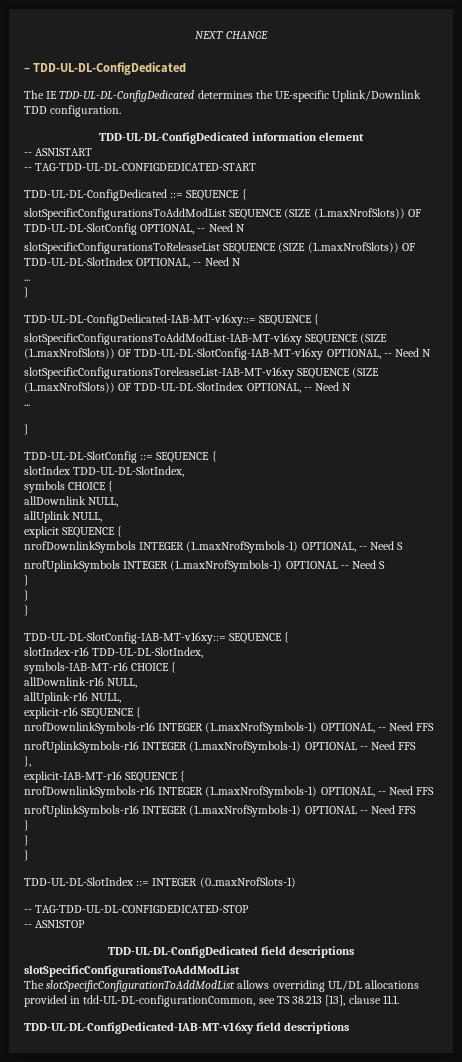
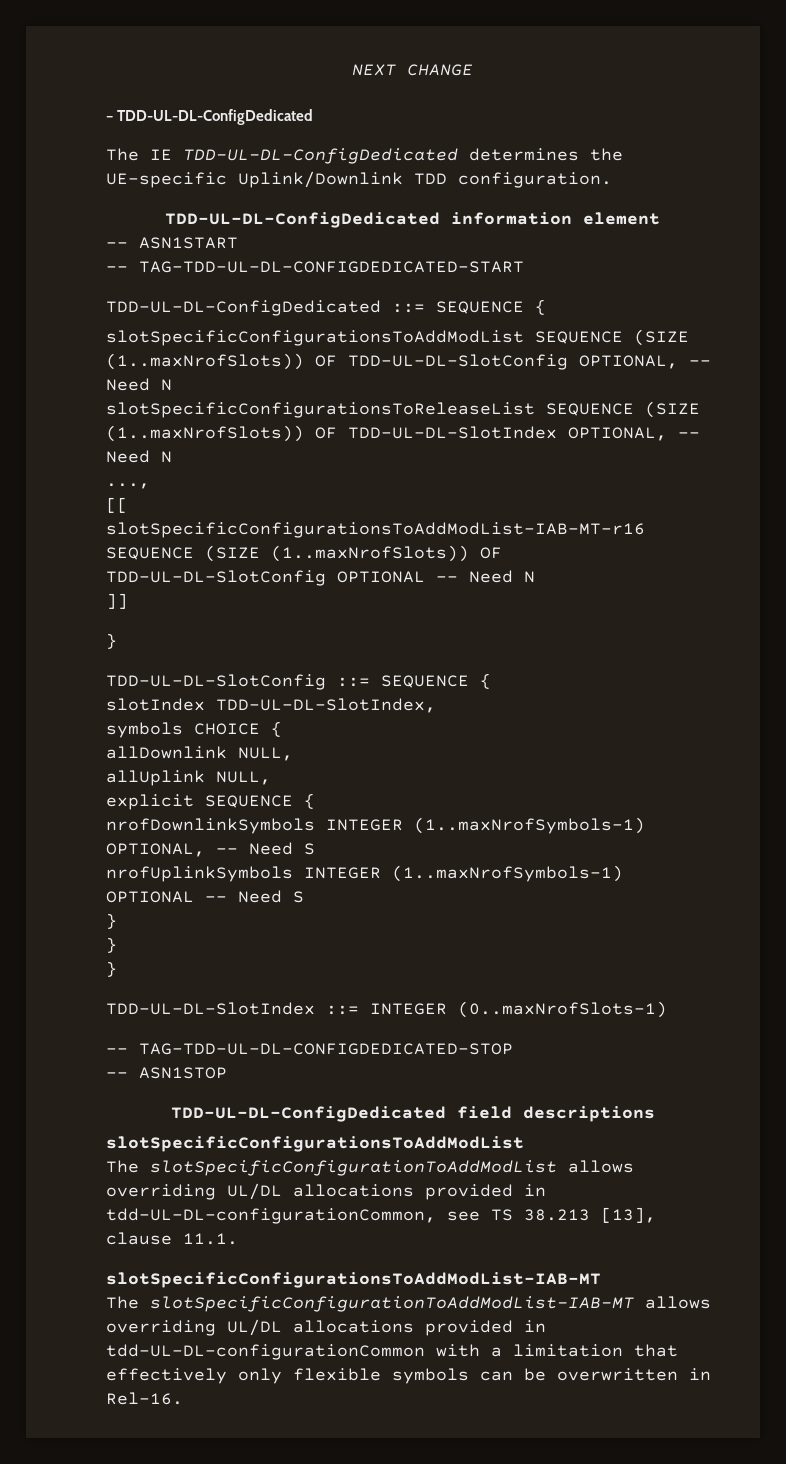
  slotSpecificConfigurationsToReleaseList SEQUENCE (SIZE (1..maxNrofSlots)) OF TDD-UL-DL-SlotIndex OPTIONAL, -- Need N
- ...
- }
- TDD-UL-DL-ConfigDedicated-IAB-MT-v16xy::= SEQUENCE {
- slotSpecificConfigurationsToAddModList-IAB-MT-v16xy SEQUENCE (SIZE (1..maxNrofSlots)) OF TDD-UL-DL-SlotConfig-IAB-MT-v16xy OPTIONAL, -- Need N
- slotSpecificConfigurationsToreleaseList-IAB-MT-v16xy SEQUENCE (SIZE (1..maxNrofSlots)) OF TDD-UL-DL-SlotIndex OPTIONAL, -- Need N
- ...
+ ...,
+ [[
+ slotSpecificConfigurationsToAddModList-IAB-MT-r16 SEQUENCE (SIZE (1..maxNrofSlots)) OF TDD-UL-DL-SlotConfig OPTIONAL -- Need N
+ ]]
- TDD-UL-DL-SlotConfig-IAB-MT-v16xy::= SEQUENCE {
- slotIndex-r16 TDD-UL-DL-SlotIndex,
- symbols-IAB-MT-r16 CHOICE {
- allDownlink-r16 NULL,
- allUplink-r16 NULL,
- explicit-r16 SEQUENCE {
- nrofDownlinkSymbols-r16 INTEGER (1..maxNrofSymbols-1) OPTIONAL, -- Need FFS
- nrofUplinkSymbols-r16 INTEGER (1..maxNrofSymbols-1) OPTIONAL -- Need FFS
- },
- explicit-IAB-MT-r16 SEQUENCE {
- nrofDownlinkSymbols-r16 INTEGER (1..maxNrofSymbols-1) OPTIONAL, -- Need FFS
- nrofUplinkSymbols-r16 INTEGER (1..maxNrofSymbols-1) OPTIONAL -- Need FFS
- }
- }
- }
- TDD-UL-DL-ConfigDedicated-IAB-MT-v16xy field descriptions
+ slotSpecificConfigurationsToAddModList-IAB-MT
+ The slotSpecificConfigurationToAddModList-IAB-MT allows overriding UL/DL allocations provided in tdd-UL-DL-configurationCommon with a limitation that effectively only flexible symbols can be overwritten in Rel-16.

